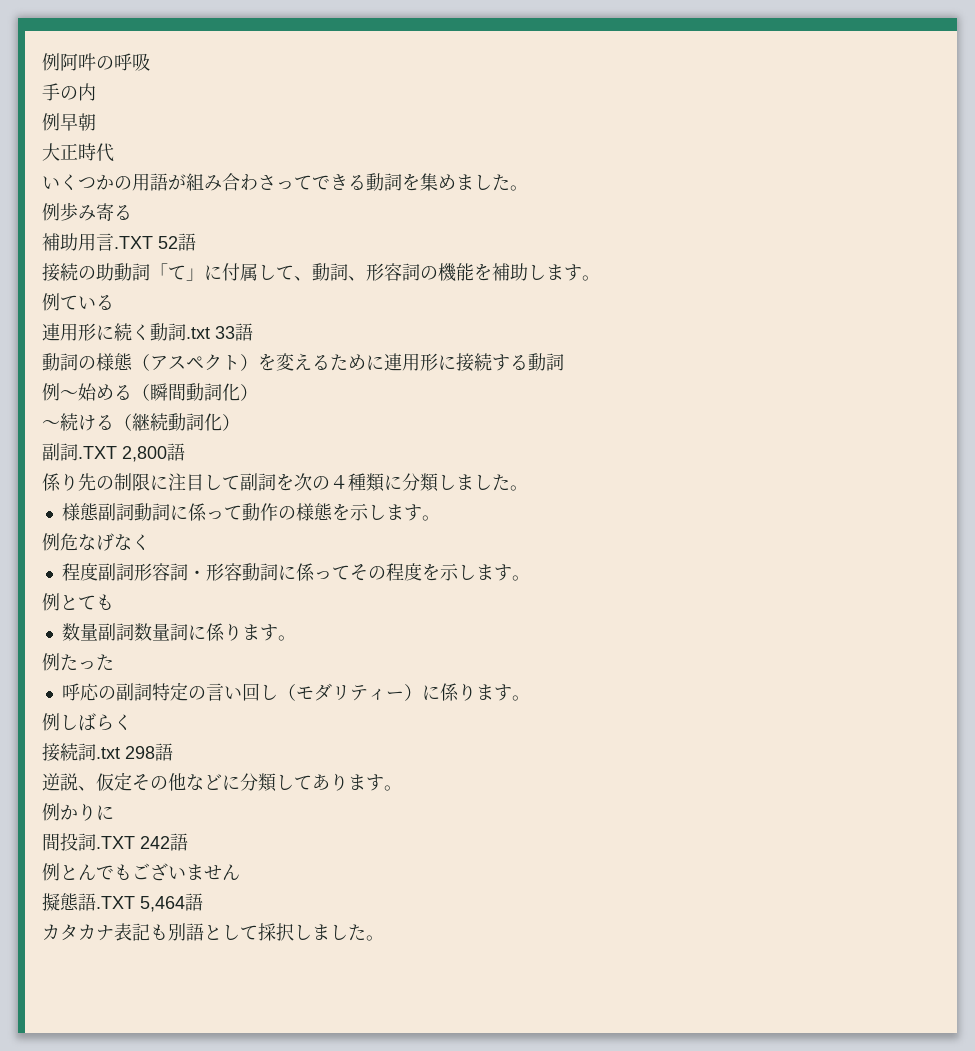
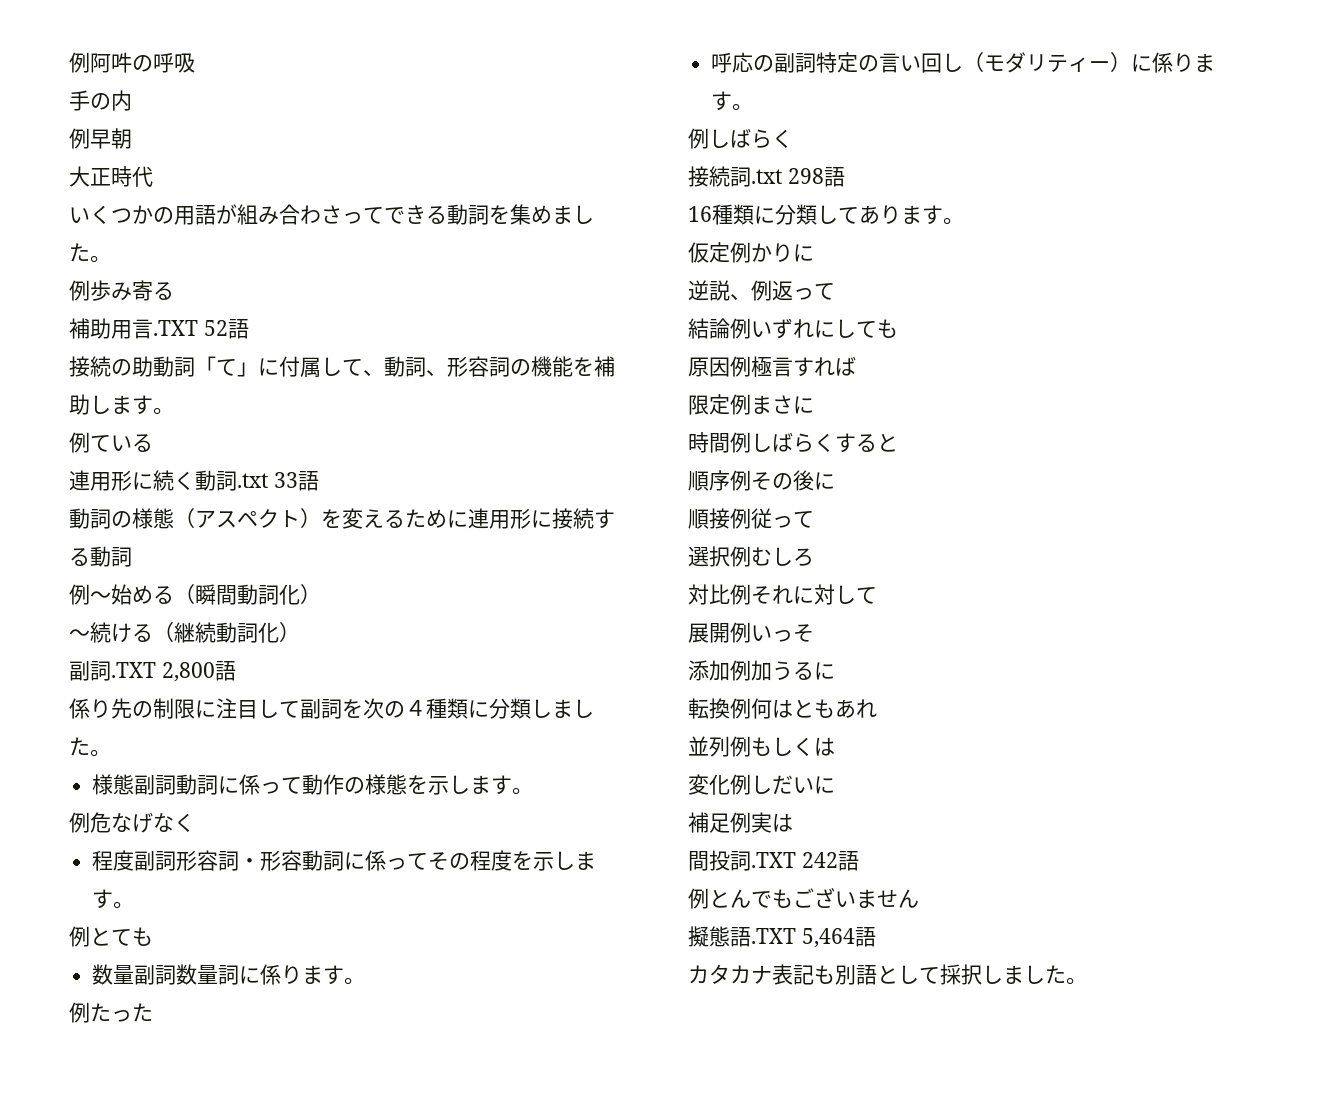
- 逆説、仮定その他などに分類してあります。
+ 16種類に分類してあります。
- 例かりに
+ 仮定例かりに
+ 逆説、例返って
+ 結論例いずれにしても
+ 原因例極言すれば
+ 限定例まさに
+ 時間例しばらくすると
+ 順序例その後に
+ 順接例従って
+ 選択例むしろ
+ 対比例それに対して
+ 展開例いっそ
+ 添加例加うるに
+ 転換例何はともあれ
+ 並列例もしくは
+ 変化例しだいに
+ 補足例実は

